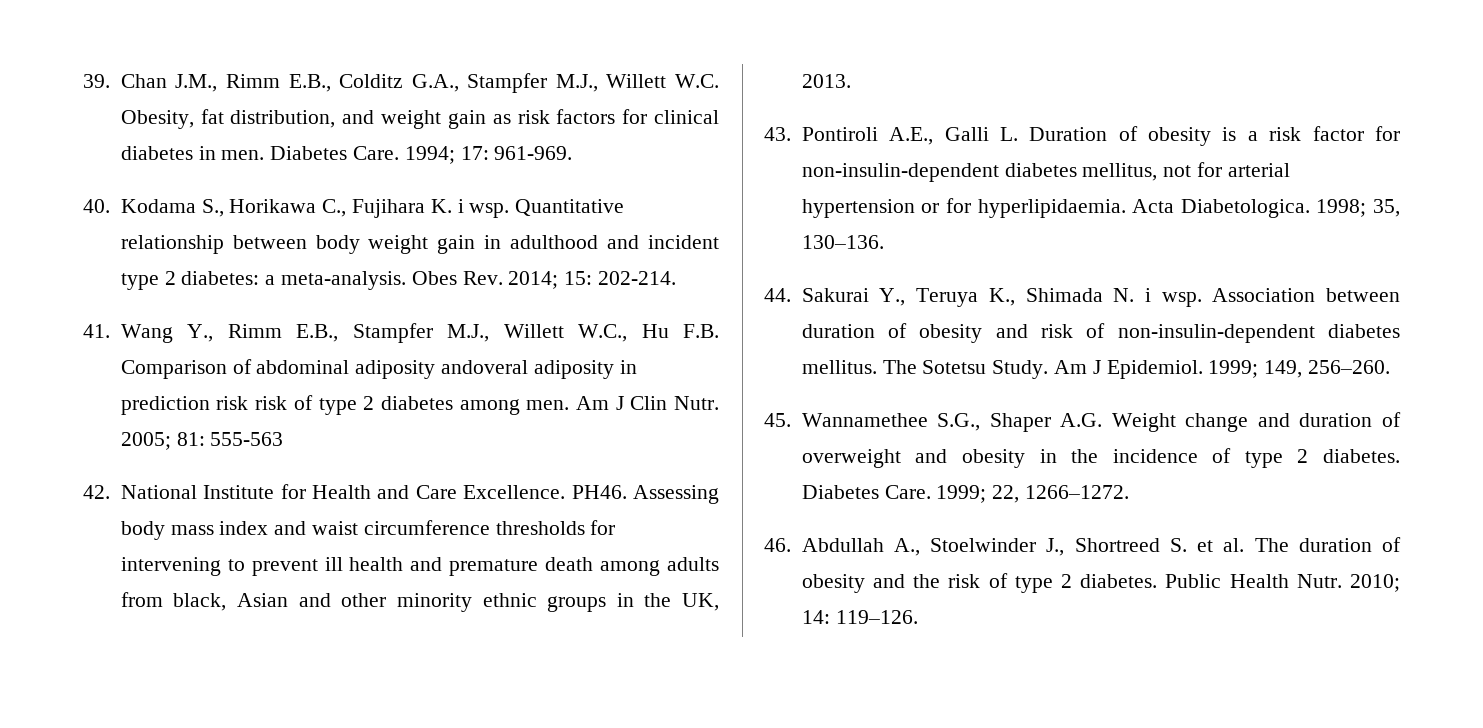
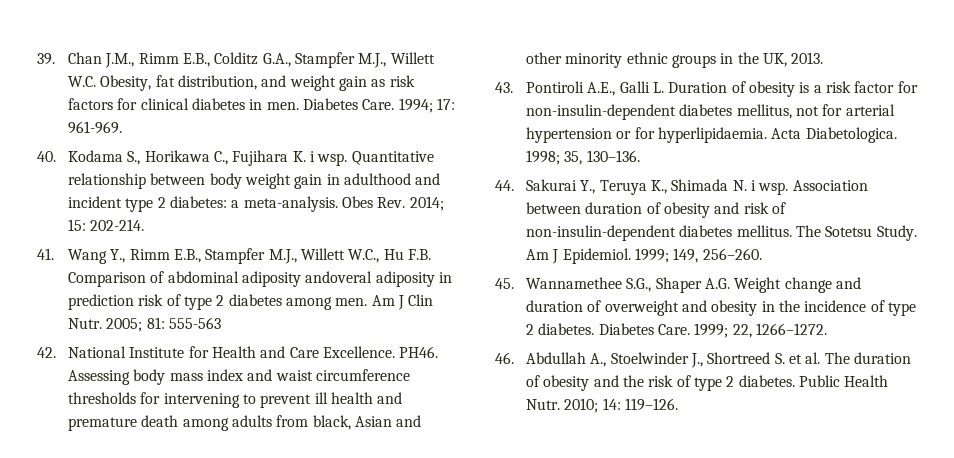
- 41. Wang Y., Rimm E.B., Stampfer M.J., Willett W.C., Hu F.B. Comparison of abdominal adiposity andoveral adiposity in prediction risk risk of type 2 diabetes among men.
+ 41. Wang Y., Rimm E.B., Stampfer M.J., Willett W.C., Hu F.B. Comparison of abdominal adiposity andoveral adiposity in prediction risk of type 2 diabetes among men.

